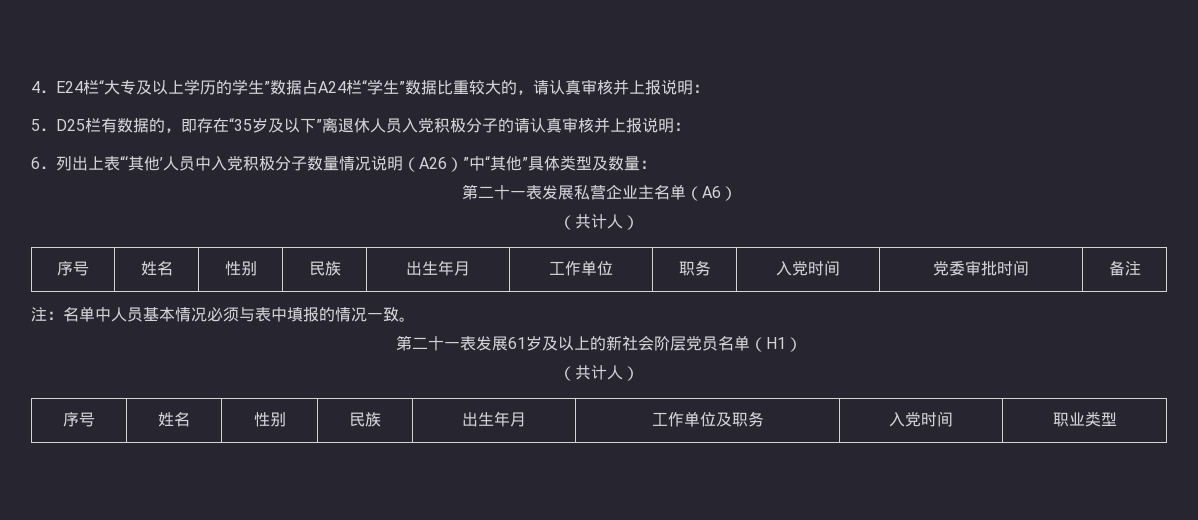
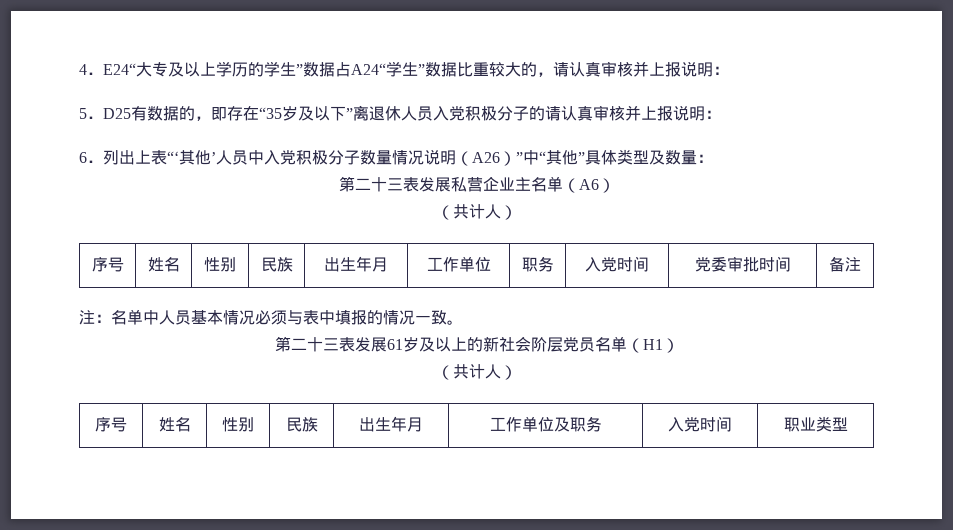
- 4．E24栏“大专及以上学历的学生”数据占A24栏“学生”数据比重较大的，请认真审核并上报说明：
+ 4．E24“大专及以上学历的学生”数据占A24“学生”数据比重较大的，请认真审核并上报说明：
- 5．D25栏有数据的，即存在“35岁及以下”离退休人员入党积极分子的请认真审核并上报说明：
+ 5．D25有数据的，即存在“35岁及以下”离退休人员入党积极分子的请认真审核并上报说明：
- 第二十一表发展私营企业主名单（A6）
+ 第二十三表发展私营企业主名单（A6）
- 第二十一表发展61岁及以上的新社会阶层党员名单（H1）
+ 第二十三表发展61岁及以上的新社会阶层党员名单（H1）

